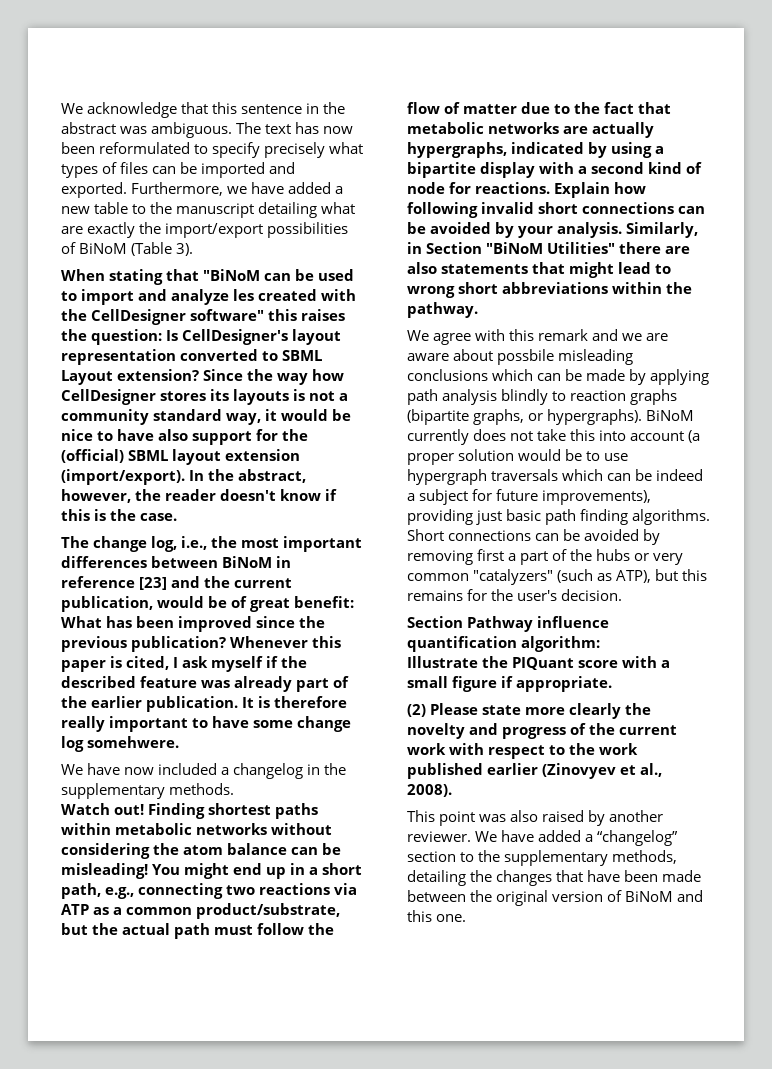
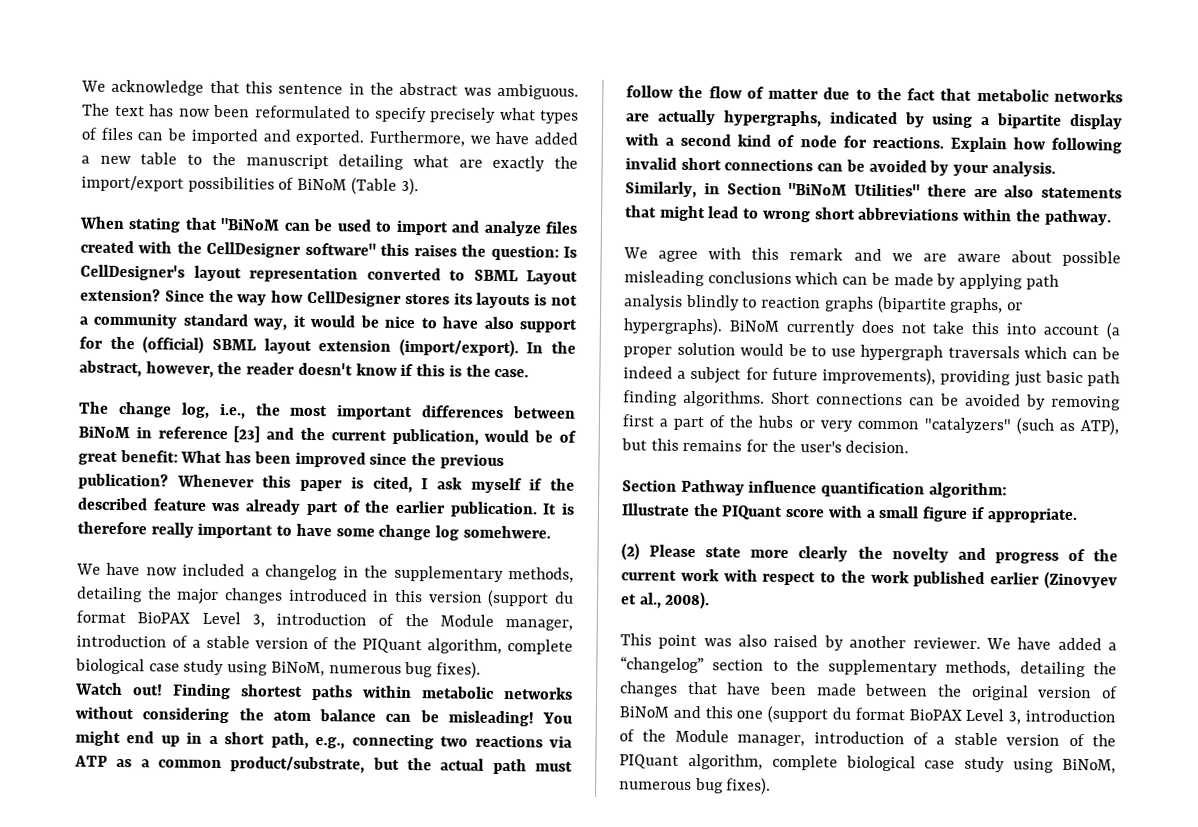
- When stating that "BiNoM can be used to import and analyze les created with the CellDesigner software" this raises the question: Is CellDesigner's layout representation converted to SBML Layout extension?
+ When stating that "BiNoM can be used to import and analyze files created with the CellDesigner software" this raises the question: Is CellDesigner's layout representation converted to SBML Layout extension?
- We have now included a changelog in the supplementary methods.
+ We have now included a changelog in the supplementary methods, detailing the major changes introduced in this version (support du format BioPAX Level 3, introduction of the Module manager, introduction of a stable version of the PIQuant algorithm, complete biological case study using BiNoM, numerous bug fixes).
- We agree with this remark and we are aware about possbile misleading conclusions which can be made by applying path analysis blindly to reaction graphs (bipartite graphs, or hypergraphs).
+ We agree with this remark and we are aware about possible misleading conclusions which can be made by applying path analysis blindly to reaction graphs (bipartite graphs, or hypergraphs).
- We have added a “changelog” section to the supplementary methods, detailing the changes that have been made between the original version of BiNoM and this one.
+ We have added a “changelog” section to the supplementary methods, detailing the changes that have been made between the original version of BiNoM and this one (support du format BioPAX Level 3, introduction of the Module manager, introduction of a stable version of the PIQuant algorithm, complete biological case study using BiNoM, numerous bug fixes).

